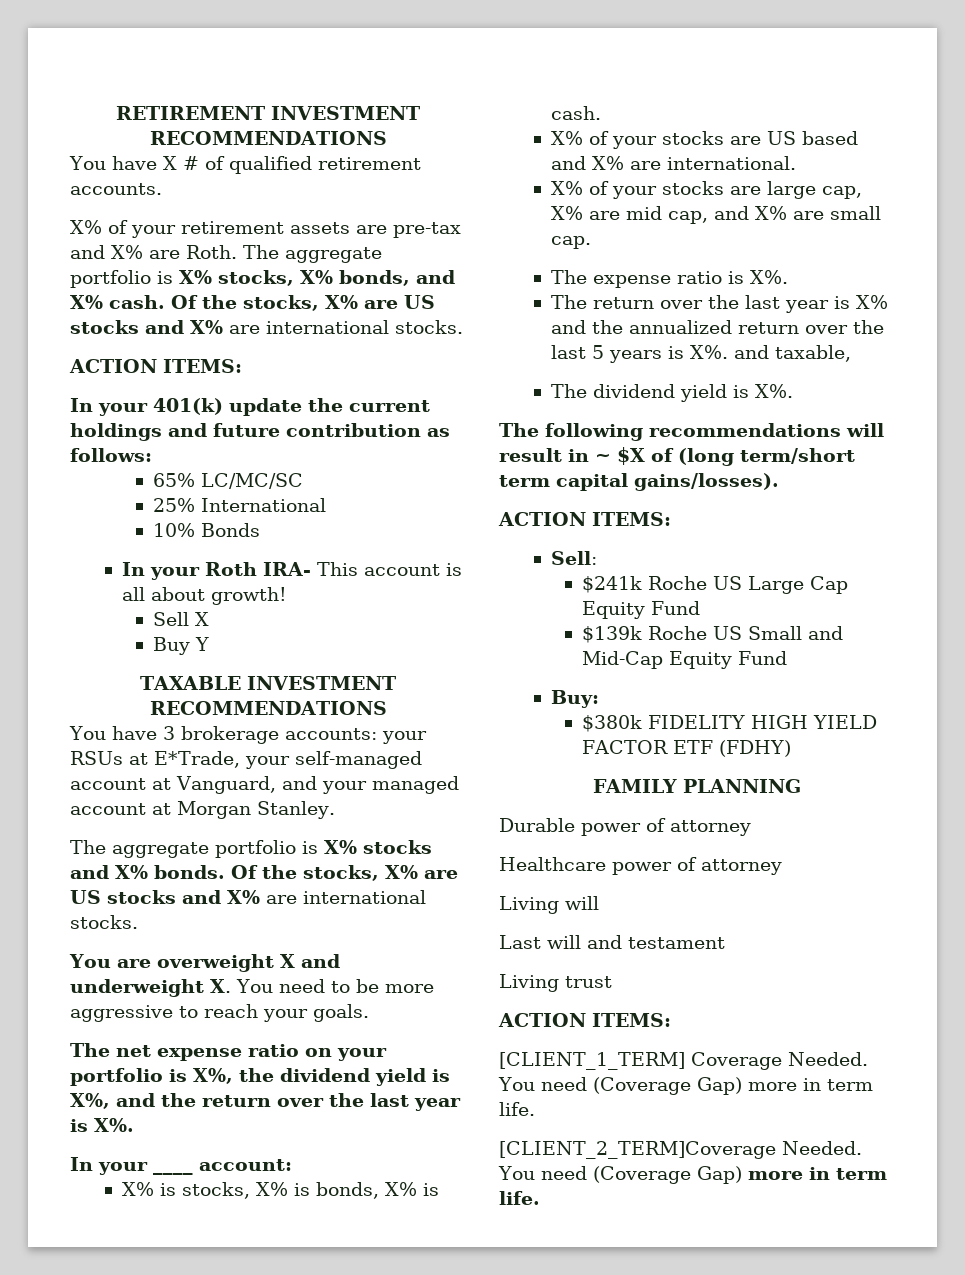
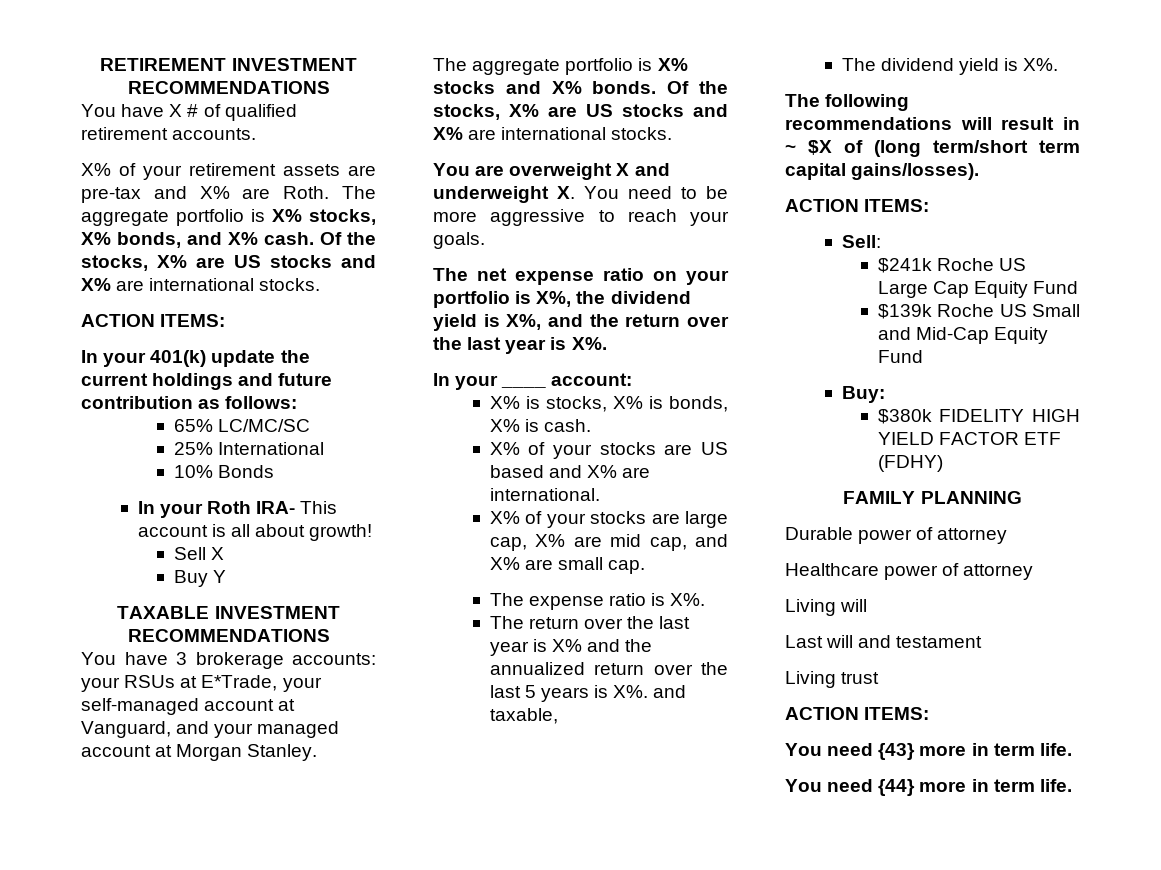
- [CLIENT_1_TERM] Coverage Needed. You need (Coverage Gap) more in term life.
- [CLIENT_2_TERM]Coverage Needed. You need (Coverage Gap) more in term life.
+ You need {43} more in term life.
+ You need {44} more in term life.

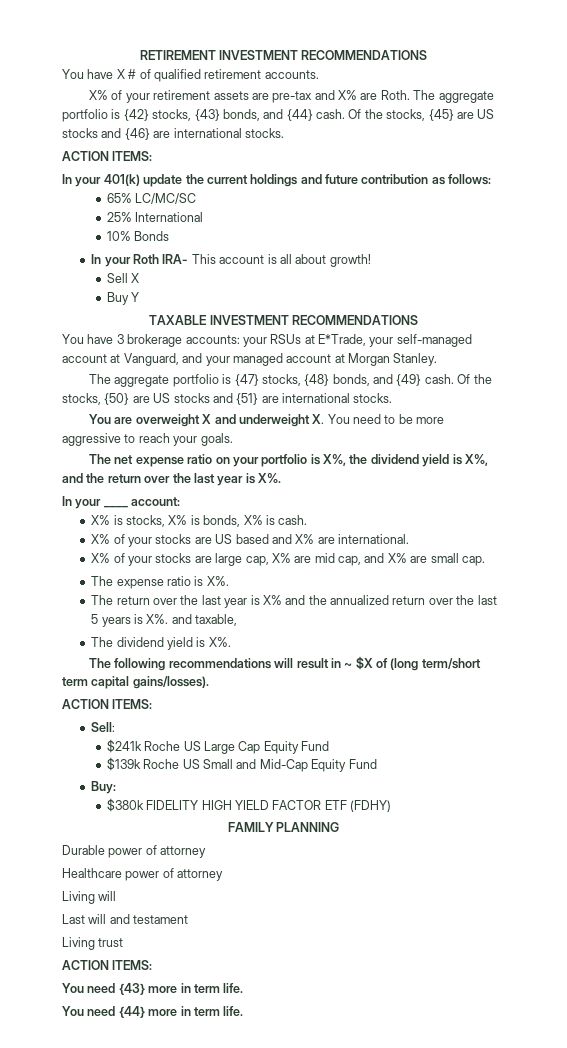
- The aggregate portfolio is X% stocks, X% bonds, and X% cash. Of the stocks, X% are US stocks and X% are international stocks.
+ The aggregate portfolio is {42} stocks, {43} bonds, and {44} cash. Of the stocks, {45} are US stocks and {46} are international stocks.
- The aggregate portfolio is X% stocks and X% bonds. Of the stocks, X% are US stocks and X% are international stocks.
+ The aggregate portfolio is {47} stocks, {48} bonds, and {49} cash. Of the stocks, {50} are US stocks and {51} are international stocks.

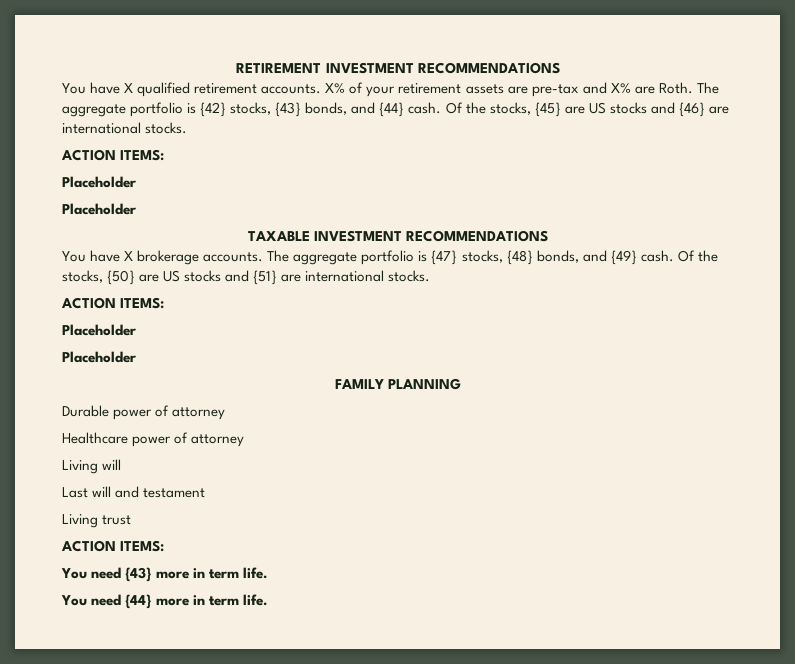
- You have X # of qualified retirement accounts.
- X% of your retirement assets are pre-tax and X% are Roth.
+ You have X qualified retirement accounts. X% of your retirement assets are pre-tax and X% are Roth.
  Of the stocks, {45} are US stocks and {46} are international stocks.
  ACTION ITEMS:
- In your 401(k) update the current holdings and future contribution as follows:
- 65% LC/MC/SC
- 25% International
- 10% Bonds
- In your Roth IRA- This account is all about growth!
- Sell X
- Buy Y
+ Placeholder
+ Placeholder
- You have 3 brokerage accounts: your RSUs at E*Trade, your self-managed account at Vanguard, and your managed account at Morgan Stanley.
- The aggregate portfolio is {47} stocks, {48} bonds, and {49} cash.
+ You have X brokerage accounts. The aggregate portfolio is {47} stocks, {48} bonds, and {49} cash.
  Of the stocks, {50} are US stocks and {51} are international stocks.
- You are overweight X and underweight X. You need to be more aggressive to reach your goals.
- The net expense ratio on your portfolio is X%, the dividend yield is X%, and the return over the last year is X%.
- In your ____ account:
- X% is stocks, X% is bonds, X% is cash.
- X% of your stocks are US based and X% are international.
- X% of your stocks are large cap, X% are mid cap, and X% are small cap.
- The expense ratio is X%.
- The return over the last year is X% and the annualized return over the last 5 years is X%. and taxable,
- The dividend yield is X%.
- The following recommendations will result in ~ $X of (long term/short term capital gains/losses).
  ACTION ITEMS:
- Sell:
- $241k Roche US Large Cap Equity Fund
- $139k Roche US Small and Mid-Cap Equity Fund
- Buy:
- $380k FIDELITY HIGH YIELD FACTOR ETF (FDHY)
+ Placeholder
+ Placeholder

